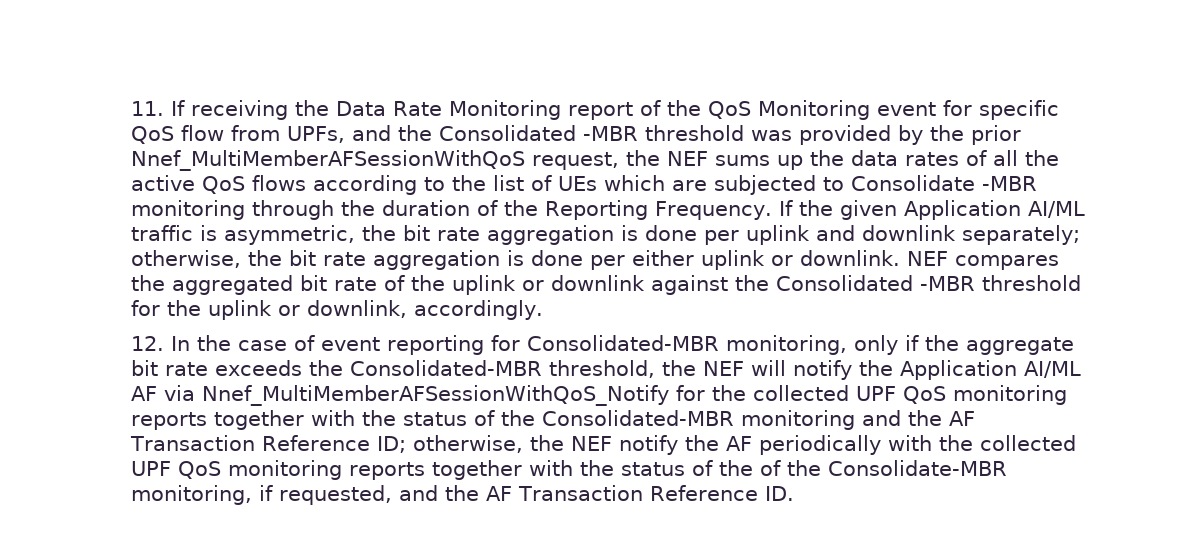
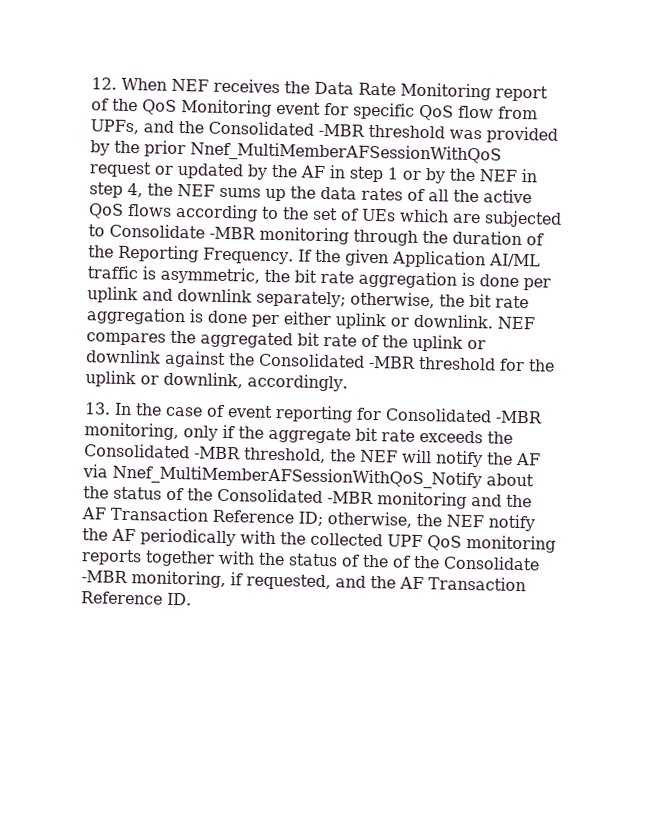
- 11. If receiving the Data Rate Monitoring report of the QoS Monitoring event for specific QoS flow from UPFs, and the Consolidated -MBR threshold was provided by the prior Nnef_MultiMemberAFSessionWithQoS request, the NEF sums up the data rates of all the active QoS flows according to the list of UEs which are subjected to Consolidate -MBR monitoring through the duration of the Reporting Frequency.
+ 12. When NEF receives the Data Rate Monitoring report of the QoS Monitoring event for specific QoS flow from UPFs, and the Consolidated -MBR threshold was provided by the prior Nnef_MultiMemberAFSessionWithQoS request or updated by the AF in step 1 or by the NEF in step 4, the NEF sums up the data rates of all the active QoS flows according to the set of UEs which are subjected to Consolidate -MBR monitoring through the duration of the Reporting Frequency.
- 12. In the case of event reporting for Consolidated-MBR monitoring, only if the aggregate bit rate exceeds the Consolidated-MBR threshold, the NEF will notify the Application AI/ML AF via Nnef_MultiMemberAFSessionWithQoS_Notify for the collected UPF QoS monitoring reports together with the status of the Consolidated-MBR monitoring and the AF Transaction Reference ID;
+ 13. In the case of event reporting for Consolidated -MBR monitoring, only if the aggregate bit rate exceeds the Consolidated -MBR threshold, the NEF will notify the AF via Nnef_MultiMemberAFSessionWithQoS_Notify about the status of the Consolidated -MBR monitoring and the AF Transaction Reference ID;
- otherwise, the NEF notify the AF periodically with the collected UPF QoS monitoring reports together with the status of the of the Consolidate-MBR monitoring, if requested, and the AF Transaction Reference ID.
+ otherwise, the NEF notify the AF periodically with the collected UPF QoS monitoring reports together with the status of the of the Consolidate -MBR monitoring, if requested, and the AF Transaction Reference ID.

